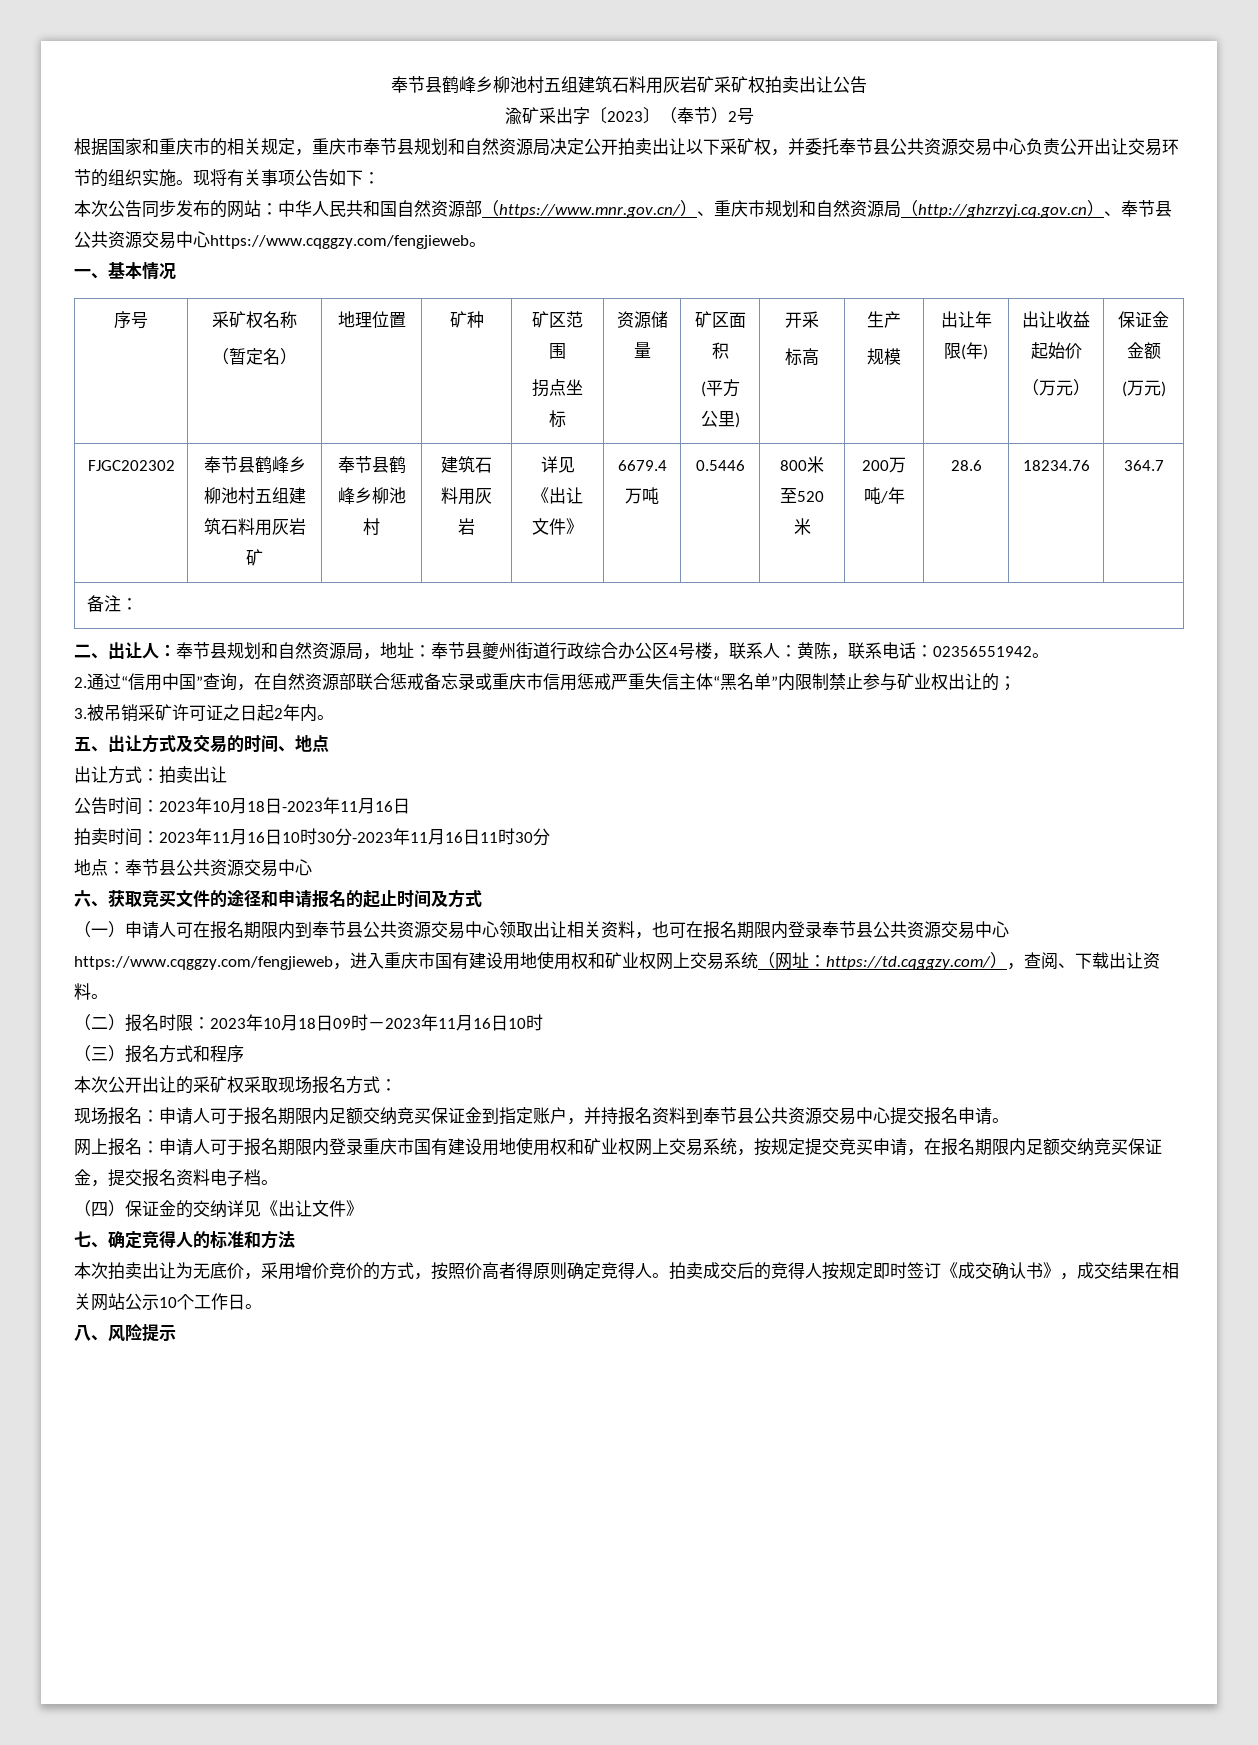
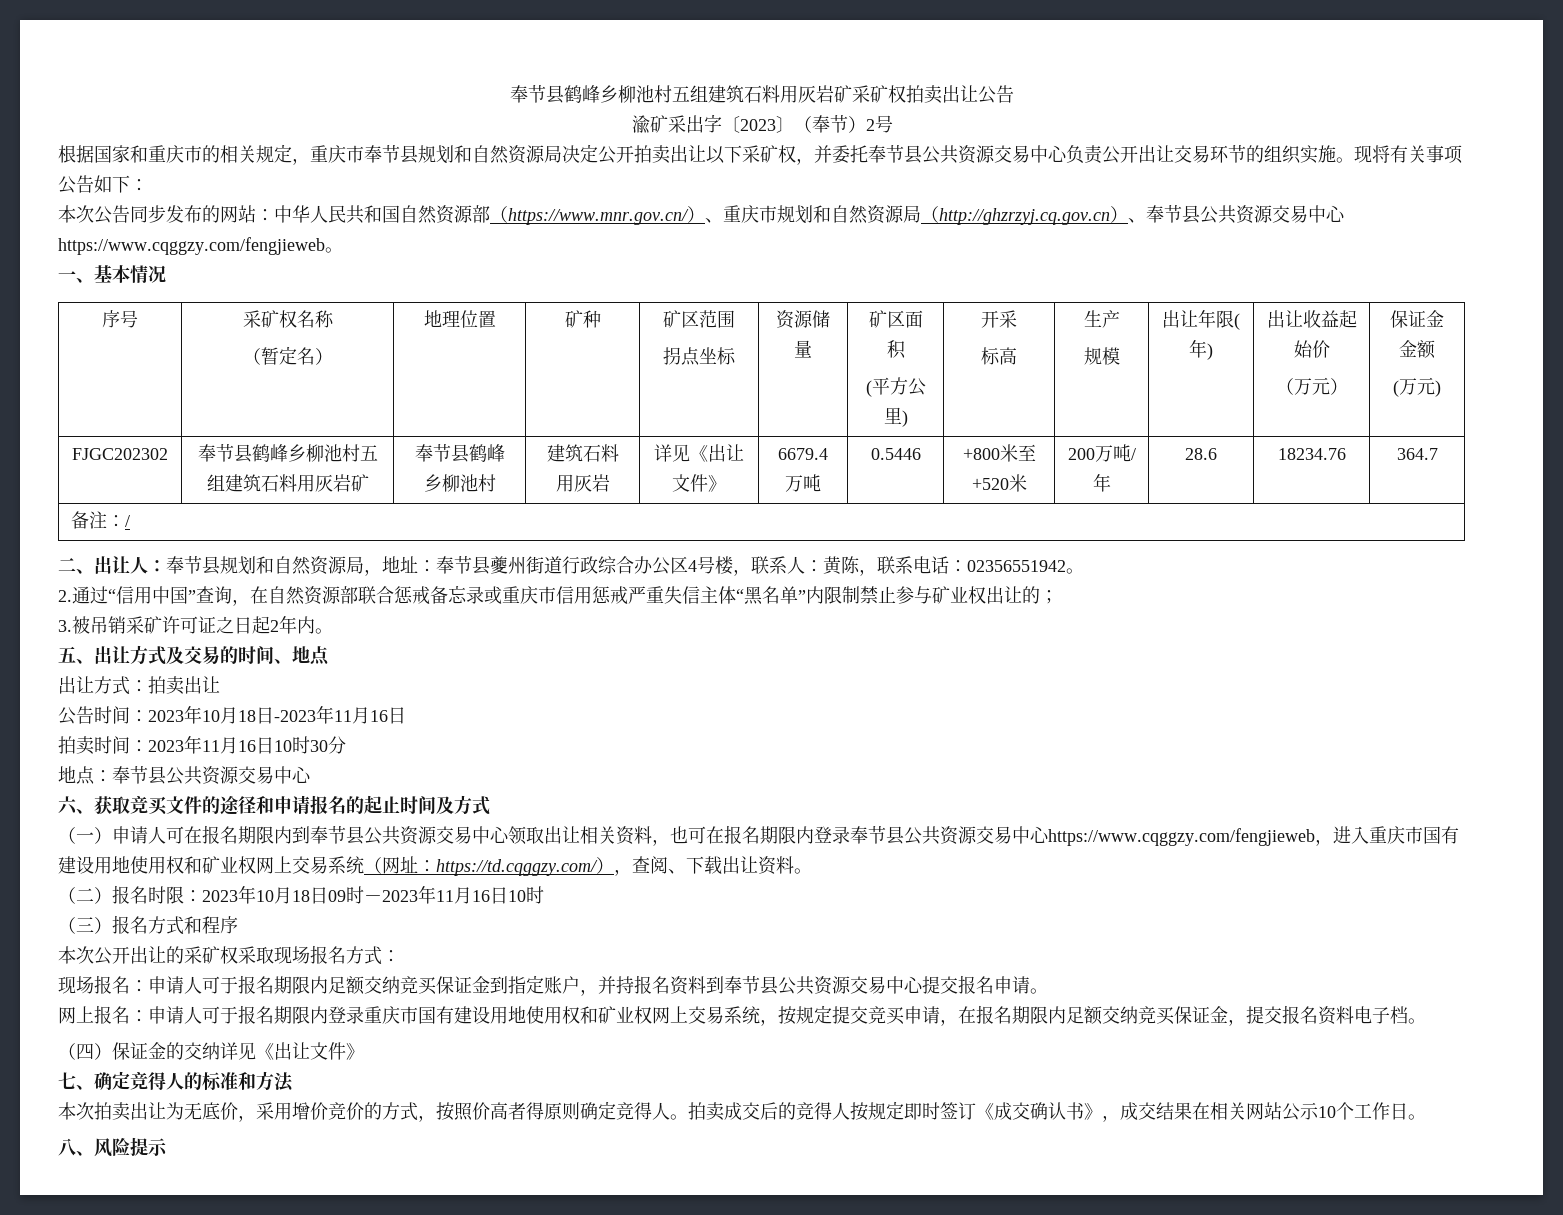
- FJGC202302 | 奉节县鹤峰乡柳池村五组建筑石料用灰岩矿 | 奉节县鹤峰乡柳池村 | 建筑石料用灰岩 | 详见《出让文件》 | 6679.4万吨 | 0.5446 | 800米至520米 | 200万吨/年 | 28.6 | 18234.76 | 364.7
+ FJGC202302 | 奉节县鹤峰乡柳池村五组建筑石料用灰岩矿 | 奉节县鹤峰乡柳池村 | 建筑石料用灰岩 | 详见《出让文件》 | 6679.4万吨 | 0.5446 | +800米至+520米 | 200万吨/年 | 28.6 | 18234.76 | 364.7
- 备注：
+ 备注：/
- 拍卖时间：2023年11月16日10时30分-2023年11月16日11时30分
+ 拍卖时间：2023年11月16日10时30分

